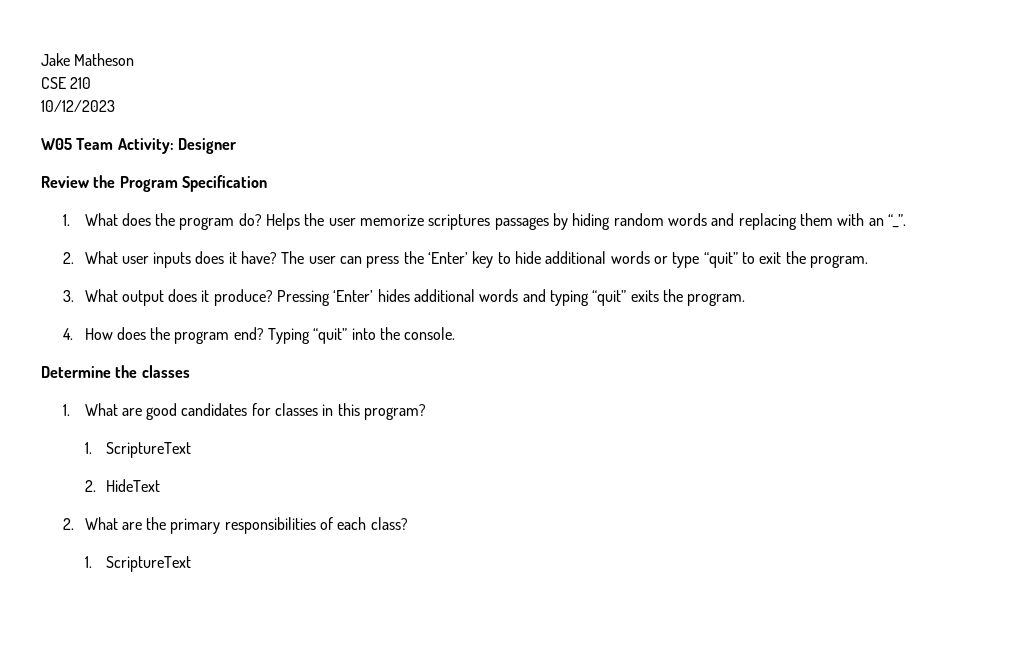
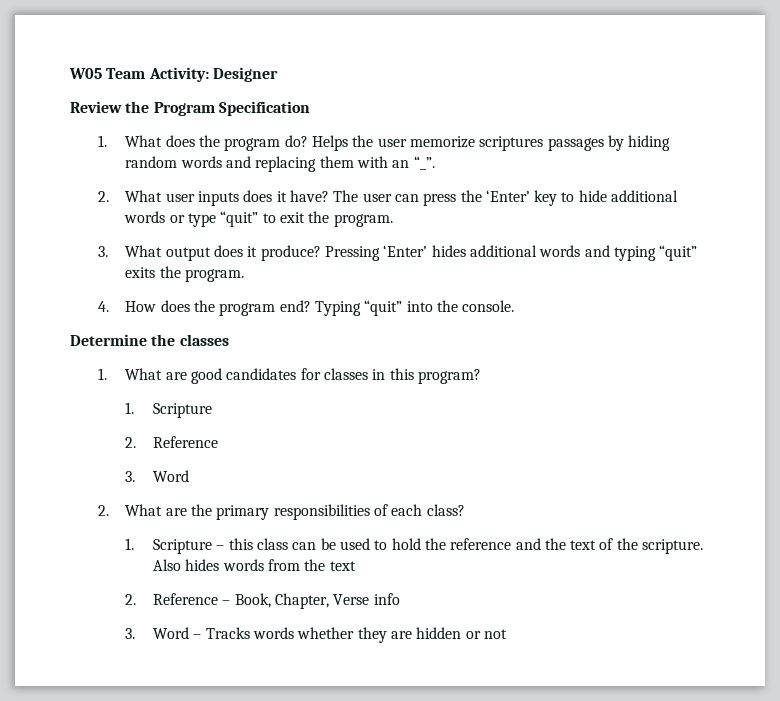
- Jake Matheson
- CSE 210
- 10/12/2023
  1. What are good candidates for classes in this program?
- 1. ScriptureText
- 2. HideText
+ 1. Scripture
+ 2. Reference
+ 3. Word
  2. What are the primary responsibilities of each class?
- 1. ScriptureText
+ 1. Scripture – this class can be used to hold the reference and the text of the scripture. Also hides words from the text
+ 2. Reference – Book, Chapter, Verse info
+ 3. Word – Tracks words whether they are hidden or not

